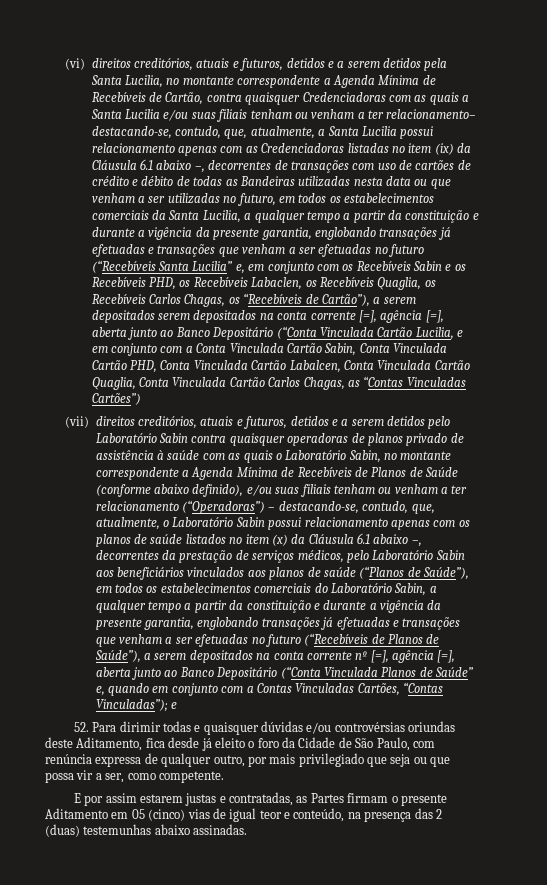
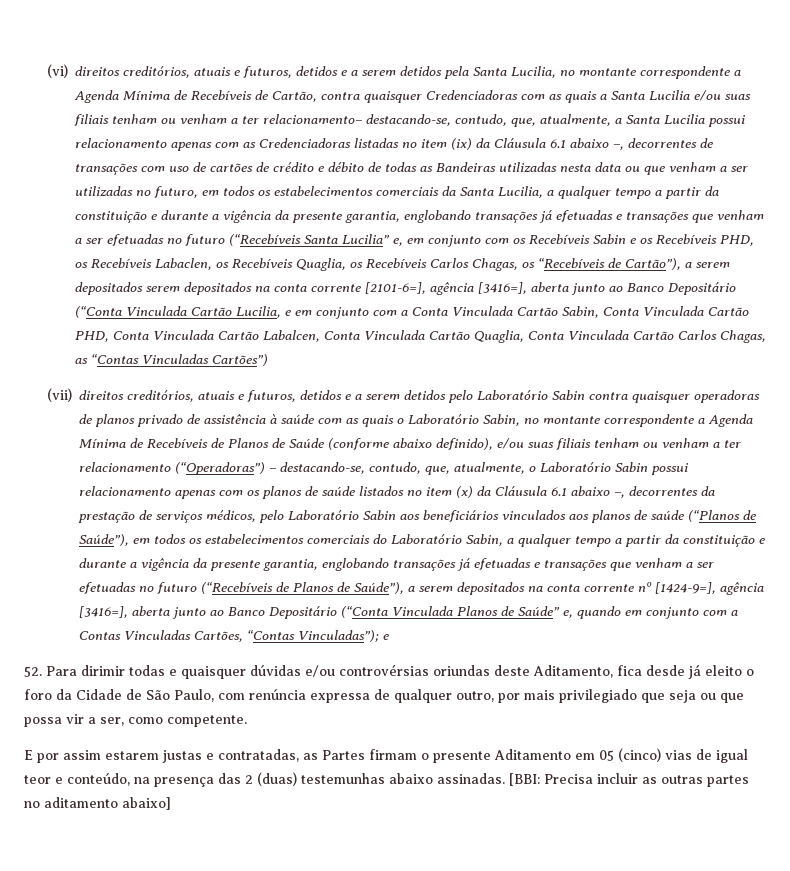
- (vi) direitos creditórios, atuais e futuros, detidos e a serem detidos pela Santa Lucilia, no montante correspondente a Agenda Mínima de Recebíveis de Cartão, contra quaisquer Credenciadoras com as quais a Santa Lucilia e/ou suas filiais tenham ou venham a ter relacionamento– destacando-se, contudo, que, atualmente, a Santa Lucilia possui relacionamento apenas com as Credenciadoras listadas no item (ix) da Cláusula 6.1 abaixo –, decorrentes de transações com uso de cartões de crédito e débito de todas as Bandeiras utilizadas nesta data ou que venham a ser utilizadas no futuro, em todos os estabelecimentos comerciais da Santa Lucilia, a qualquer tempo a partir da constituição e durante a vigência da presente garantia, englobando transações já efetuadas e transações que venham a ser efetuadas no futuro (“Recebíveis Santa Lucilia” e, em conjunto com os Recebíveis Sabin e os Recebíveis PHD, os Recebíveis Labaclen, os Recebíveis Quaglia, os Recebíveis Carlos Chagas, os “Recebíveis de Cartão”), a serem depositados serem depositados na conta corrente [=], agência [=], aberta junto ao Banco Depositário (“Conta Vinculada Cartão Lucilia, e em conjunto com a Conta Vinculada Cartão Sabin, Conta Vinculada Cartão PHD, Conta Vinculada Cartão Labalcen, Conta Vinculada Cartão Quaglia, Conta Vinculada Cartão Carlos Chagas, as “Contas Vinculadas Cartões”)
+ (vi) direitos creditórios, atuais e futuros, detidos e a serem detidos pela Santa Lucilia, no montante correspondente a Agenda Mínima de Recebíveis de Cartão, contra quaisquer Credenciadoras com as quais a Santa Lucilia e/ou suas filiais tenham ou venham a ter relacionamento– destacando-se, contudo, que, atualmente, a Santa Lucilia possui relacionamento apenas com as Credenciadoras listadas no item (ix) da Cláusula 6.1 abaixo –, decorrentes de transações com uso de cartões de crédito e débito de todas as Bandeiras utilizadas nesta data ou que venham a ser utilizadas no futuro, em todos os estabelecimentos comerciais da Santa Lucilia, a qualquer tempo a partir da constituição e durante a vigência da presente garantia, englobando transações já efetuadas e transações que venham a ser efetuadas no futuro (“Recebíveis Santa Lucilia” e, em conjunto com os Recebíveis Sabin e os Recebíveis PHD, os Recebíveis Labaclen, os Recebíveis Quaglia, os Recebíveis Carlos Chagas, os “Recebíveis de Cartão”), a serem depositados serem depositados na conta corrente [2101-6=], agência [3416=], aberta junto ao Banco Depositário (“Conta Vinculada Cartão Lucilia, e em conjunto com a Conta Vinculada Cartão Sabin, Conta Vinculada Cartão PHD, Conta Vinculada Cartão Labalcen, Conta Vinculada Cartão Quaglia, Conta Vinculada Cartão Carlos Chagas, as “Contas Vinculadas Cartões”)
- (vii) direitos creditórios, atuais e futuros, detidos e a serem detidos pelo Laboratório Sabin contra quaisquer operadoras de planos privado de assistência à saúde com as quais o Laboratório Sabin, no montante correspondente a Agenda Mínima de Recebíveis de Planos de Saúde (conforme abaixo definido), e/ou suas filiais tenham ou venham a ter relacionamento (“Operadoras”) – destacando-se, contudo, que, atualmente, o Laboratório Sabin possui relacionamento apenas com os planos de saúde listados no item (x) da Cláusula 6.1 abaixo –, decorrentes da prestação de serviços médicos, pelo Laboratório Sabin aos beneficiários vinculados aos planos de saúde (“Planos de Saúde”), em todos os estabelecimentos comerciais do Laboratório Sabin, a qualquer tempo a partir da constituição e durante a vigência da presente garantia, englobando transações já efetuadas e transações que venham a ser efetuadas no futuro (“Recebíveis de Planos de Saúde”), a serem depositados na conta corrente nº [=], agência [=], aberta junto ao Banco Depositário (“Conta Vinculada Planos de Saúde” e, quando em conjunto com a Contas Vinculadas Cartões, “Contas Vinculadas”);
+ (vii) direitos creditórios, atuais e futuros, detidos e a serem detidos pelo Laboratório Sabin contra quaisquer operadoras de planos privado de assistência à saúde com as quais o Laboratório Sabin, no montante correspondente a Agenda Mínima de Recebíveis de Planos de Saúde (conforme abaixo definido), e/ou suas filiais tenham ou venham a ter relacionamento (“Operadoras”) – destacando-se, contudo, que, atualmente, o Laboratório Sabin possui relacionamento apenas com os planos de saúde listados no item (x) da Cláusula 6.1 abaixo –, decorrentes da prestação de serviços médicos, pelo Laboratório Sabin aos beneficiários vinculados aos planos de saúde (“Planos de Saúde”), em todos os estabelecimentos comerciais do Laboratório Sabin, a qualquer tempo a partir da constituição e durante a vigência da presente garantia, englobando transações já efetuadas e transações que venham a ser efetuadas no futuro (“Recebíveis de Planos de Saúde”), a serem depositados na conta corrente nº [1424-9=], agência [3416=], aberta junto ao Banco Depositário (“Conta Vinculada Planos de Saúde” e, quando em conjunto com a Contas Vinculadas Cartões, “Contas Vinculadas”);
+ [BBI: Precisa incluir as outras partes no aditamento abaixo]

